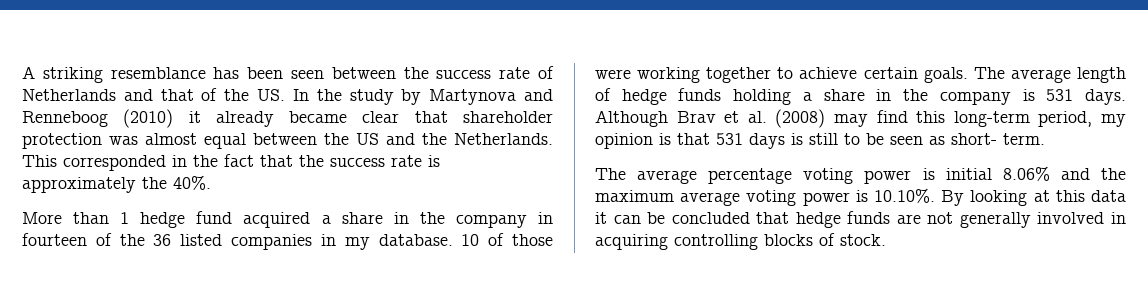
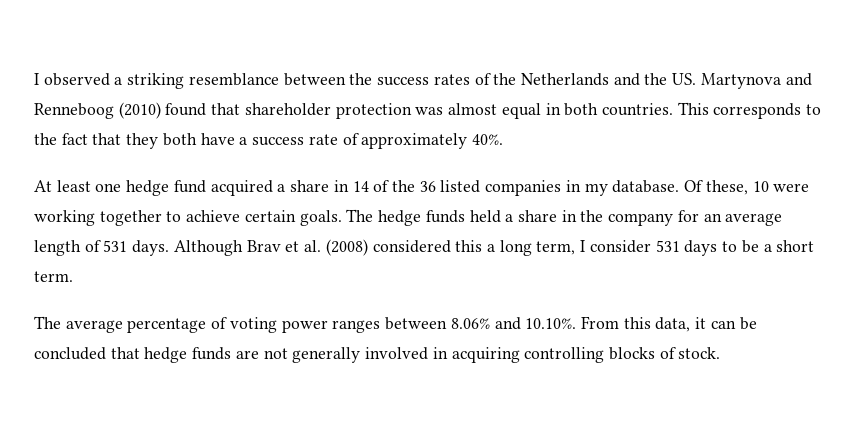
- A striking resemblance has been seen between the success rate of Netherlands and that of the US. In the study by Martynova and Renneboog (2010) it already became clear that shareholder protection was almost equal between the US and the Netherlands. This corresponded in the fact that the success rate is approximately the 40%.
- More than 1 hedge fund acquired a share in the company in fourteen of the 36 listed companies in my database.
+ I observed a striking resemblance between the success rates of the Netherlands and the US. Martynova and Renneboog (2010) found that shareholder protection was almost equal in both countries. This corresponds to the fact that they both have a success rate of approximately 40%.
+ At least one hedge fund acquired a share in 14 of the 36 listed companies in my database.
- 10 of those were working together to achieve certain goals.
+ Of these, 10 were working together to achieve certain goals.
- The average length of hedge funds holding a share in the company is 531 days.
+ The hedge funds held a share in the company for an average length of 531 days.
- Although Brav et al. (2008) may find this long-term period, my opinion is that 531 days is still to be seen as short- term.
+ Although Brav et al. (2008) considered this a long term, I consider 531 days to be a short term.
- The average percentage voting power is initial 8.06% and the maximum average voting power is 10.10%. By looking at this data it can be concluded that hedge funds are not generally involved in acquiring controlling blocks of stock.
+ The average percentage of voting power ranges between 8.06% and 10.10%. From this data, it can be concluded that hedge funds are not generally involved in acquiring controlling blocks of stock.

